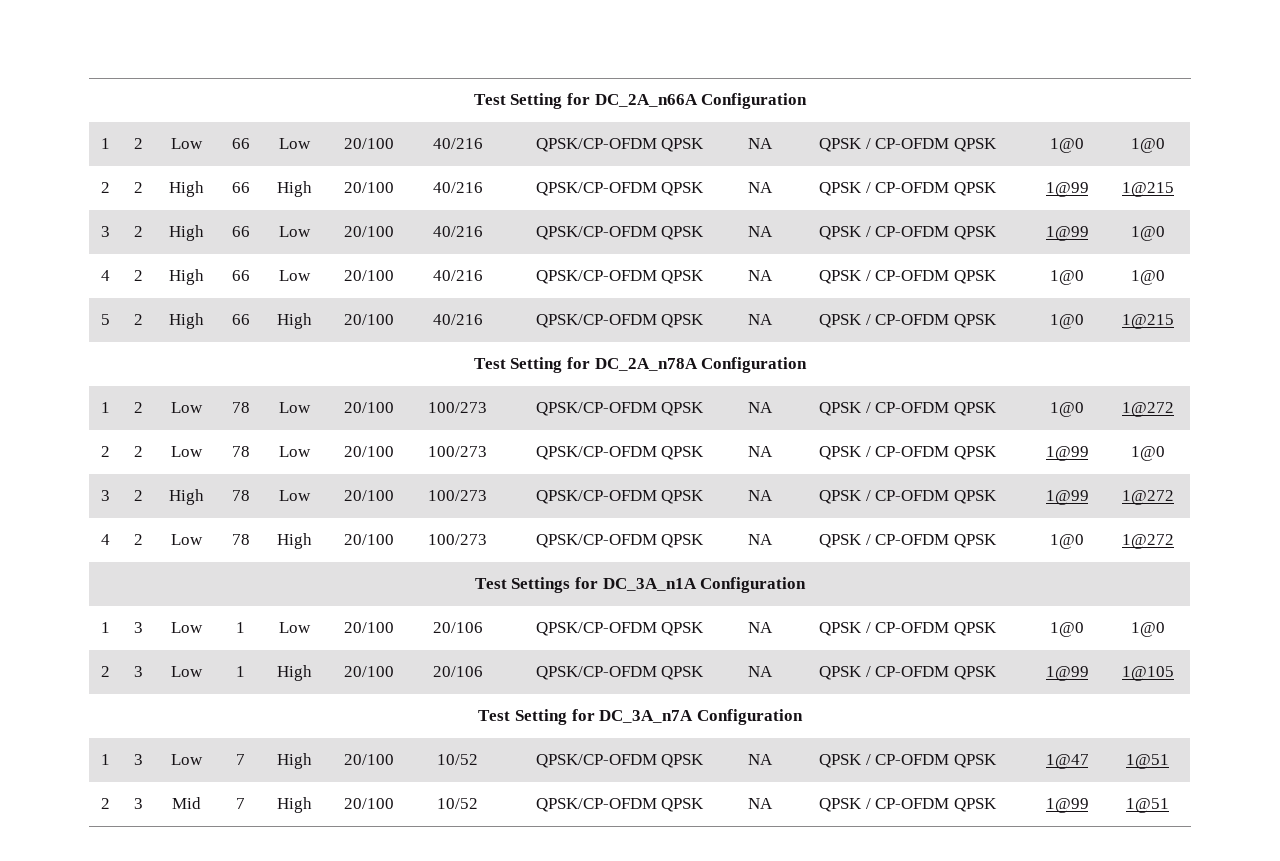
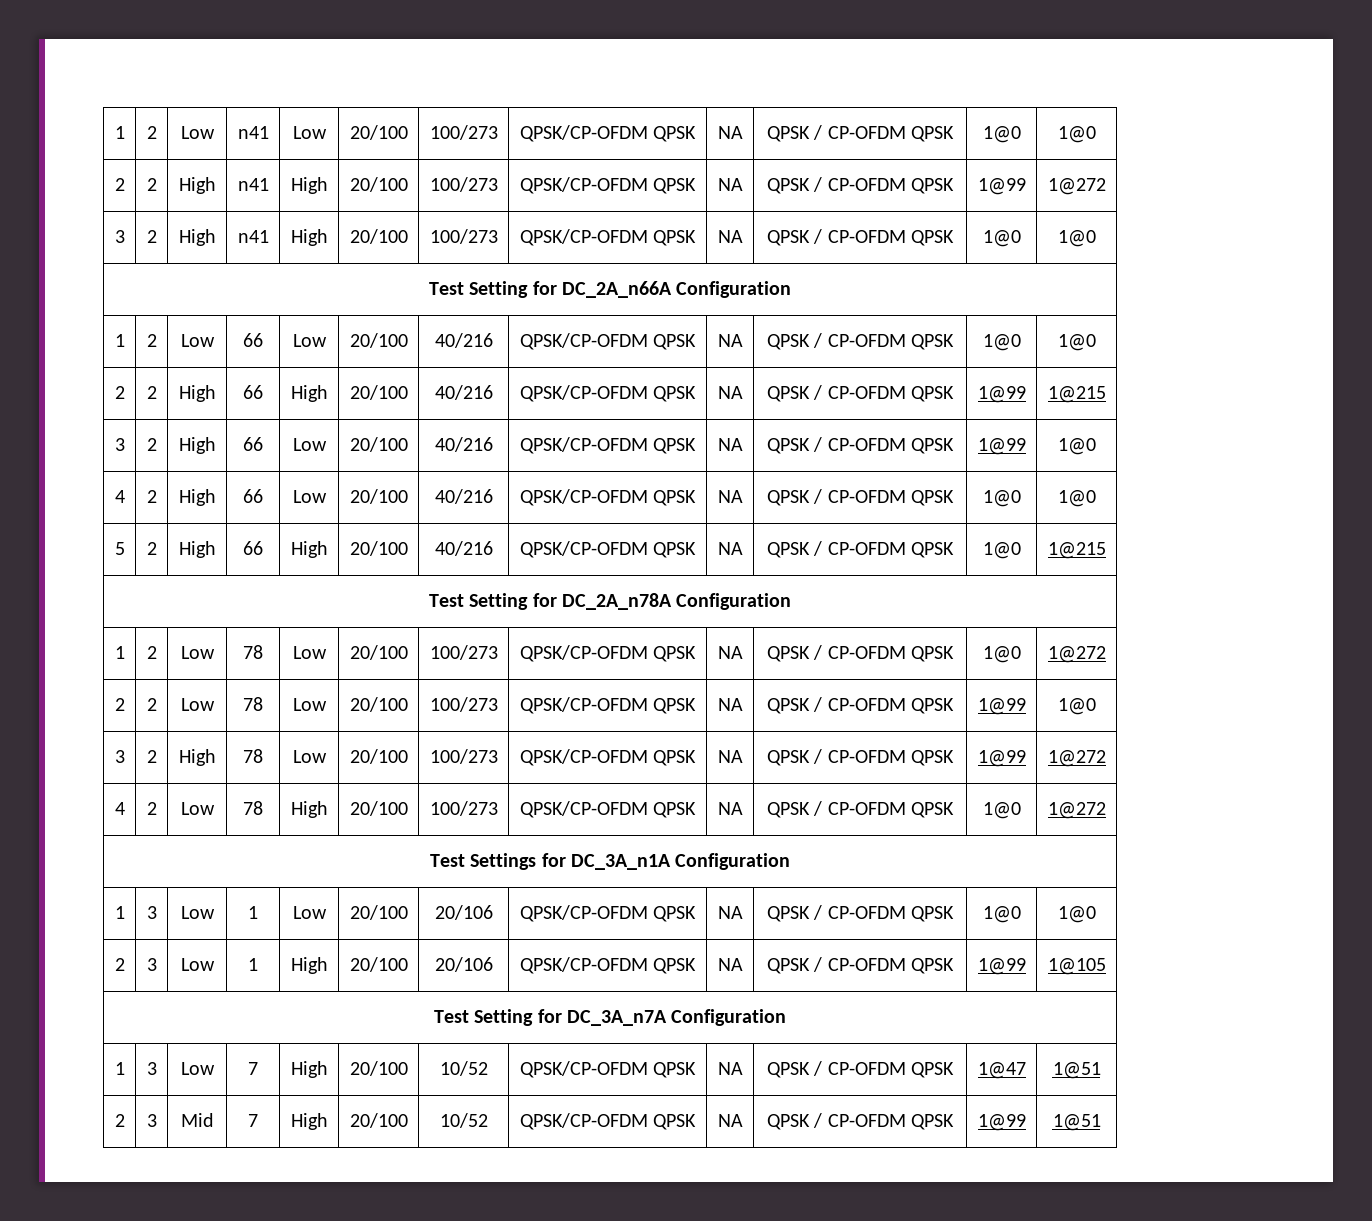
+ 1 | 2 | Low | n41 | Low | 20/100 | 100/273 | QPSK/CP-OFDM QPSK | NA | QPSK / CP-OFDM QPSK | 1@0 | 1@0
+ 2 | 2 | High | n41 | High | 20/100 | 100/273 | QPSK/CP-OFDM QPSK | NA | QPSK / CP-OFDM QPSK | 1@99 | 1@272
+ 3 | 2 | High | n41 | High | 20/100 | 100/273 | QPSK/CP-OFDM QPSK | NA | QPSK / CP-OFDM QPSK | 1@0 | 1@0

